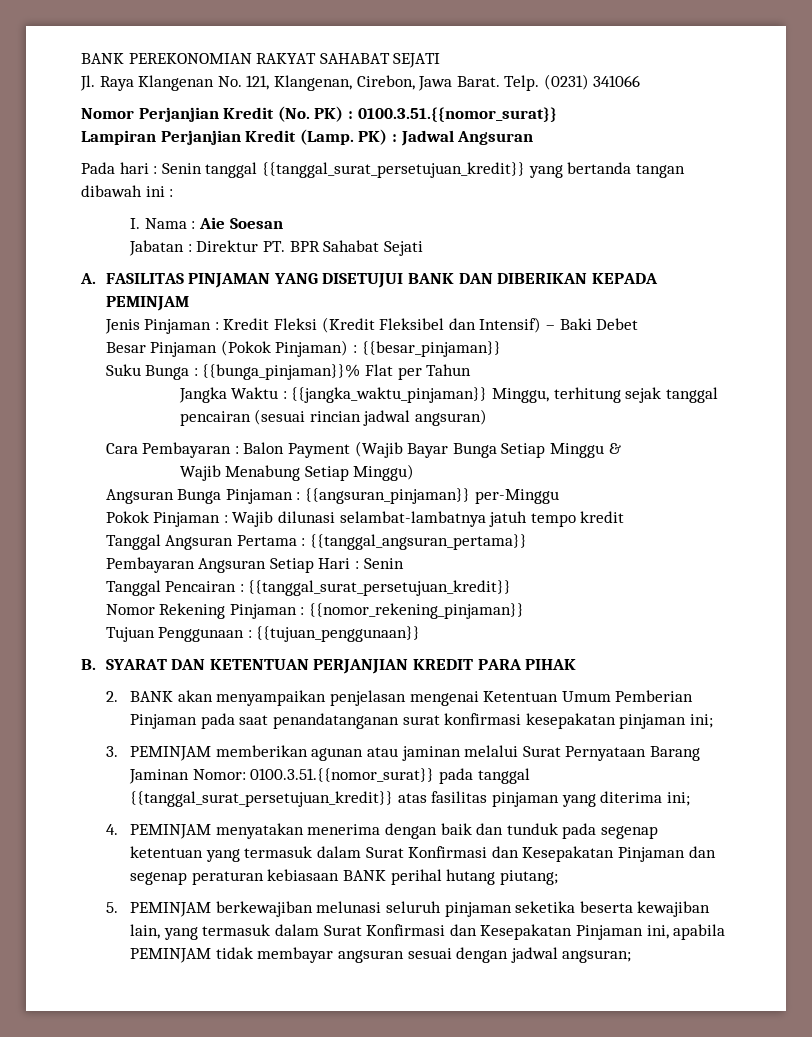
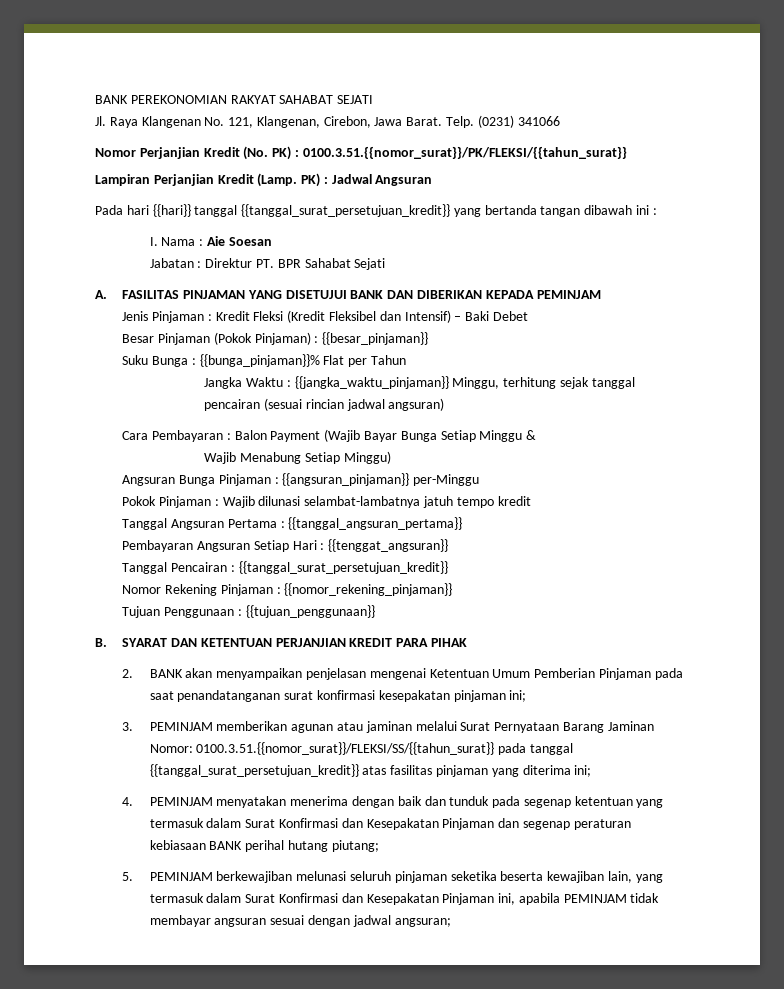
- Nomor Perjanjian Kredit (No. PK) : 0100.3.51.{{nomor_surat}}
+ Nomor Perjanjian Kredit (No. PK) : 0100.3.51.{{nomor_surat}}/PK/FLEKSI/{{tahun_surat}}
- Pada hari : Senin tanggal {{tanggal_surat_persetujuan_kredit}} yang bertanda tangan dibawah ini :
+ Pada hari {{hari}} tanggal {{tanggal_surat_persetujuan_kredit}} yang bertanda tangan dibawah ini :
- Pembayaran Angsuran Setiap Hari : Senin
+ Pembayaran Angsuran Setiap Hari : {{tenggat_angsuran}}
- 3. PEMINJAM memberikan agunan atau jaminan melalui Surat Pernyataan Barang Jaminan Nomor: 0100.3.51.{{nomor_surat}} pada tanggal {{tanggal_surat_persetujuan_kredit}} atas fasilitas pinjaman yang diterima ini;
+ 3. PEMINJAM memberikan agunan atau jaminan melalui Surat Pernyataan Barang Jaminan Nomor: 0100.3.51.{{nomor_surat}}/FLEKSI/SS/{{tahun_surat}} pada tanggal {{tanggal_surat_persetujuan_kredit}} atas fasilitas pinjaman yang diterima ini;

